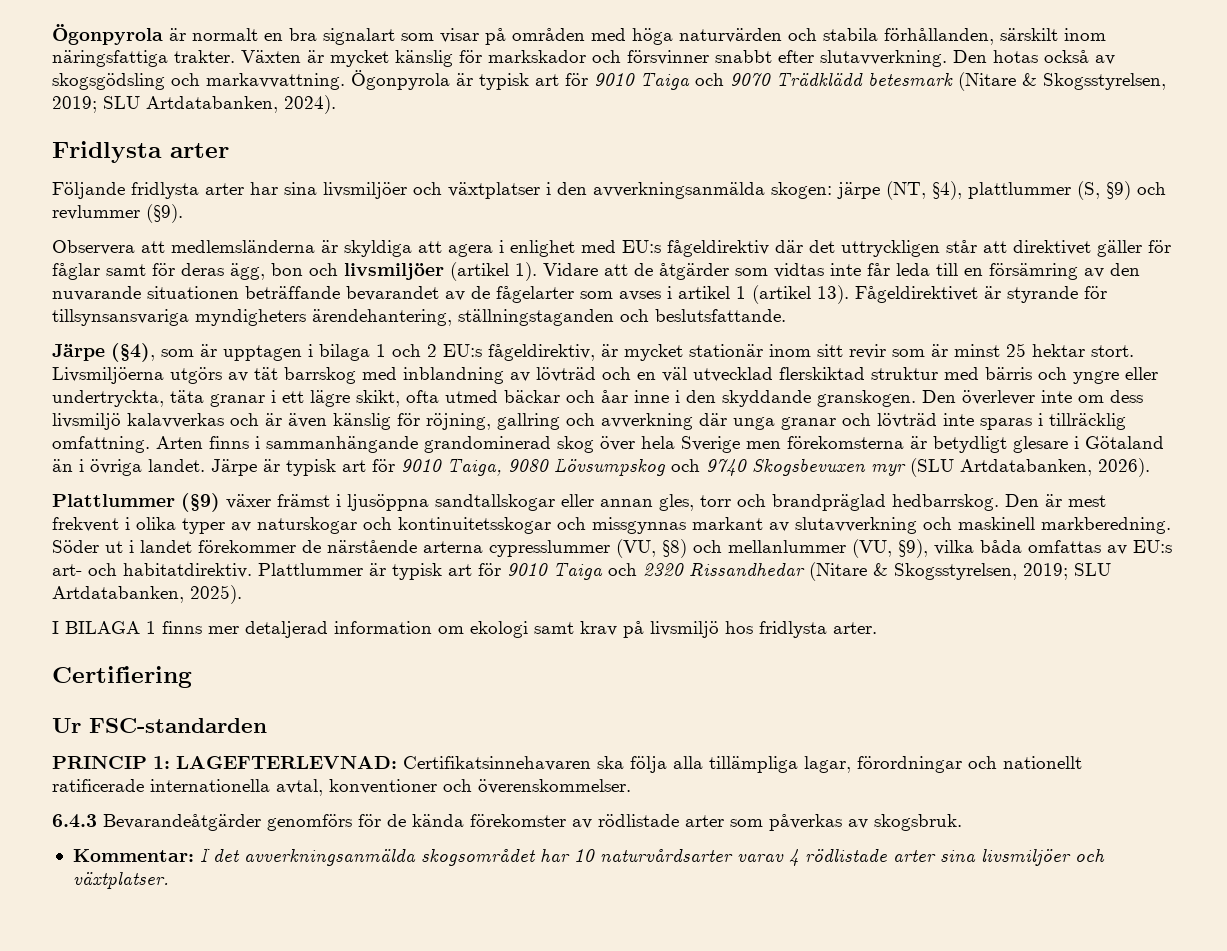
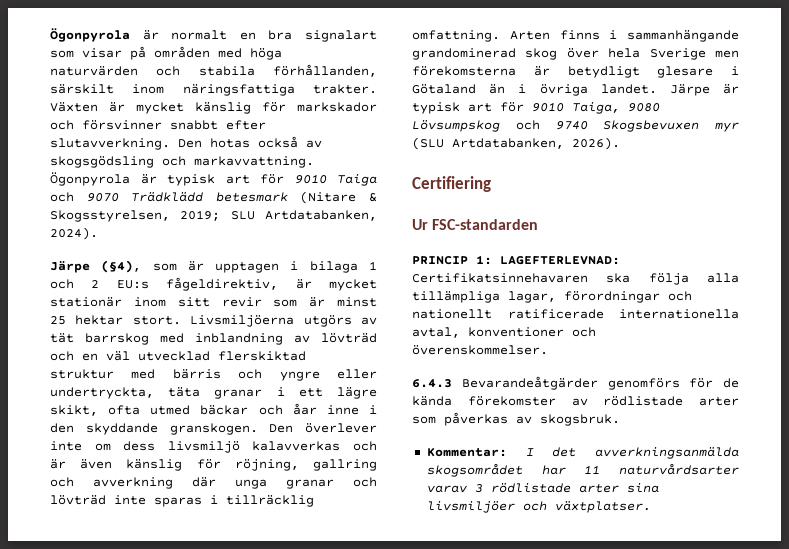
- Fridlysta arter
- Följande fridlysta arter har sina livsmiljöer och växtplatser i den avverkningsanmälda skogen: järpe (NT, §4), plattlummer (S, §9) och revlummer (§9).
- Observera att medlemsländerna är skyldiga att agera i enlighet med EU:s fågeldirektiv där det uttryckligen står att direktivet gäller för fåglar samt för deras ägg, bon och livsmiljöer (artikel 1). Vidare att de åtgärder som vidtas inte får leda till en försämring av den nuvarande situationen beträffande bevarandet av de fågelarter som avses i artikel 1 (artikel 13). Fågeldirektivet är styrande för tillsynsansvariga myndigheters ärendehantering, ställningstaganden och beslutsfattande.
- Plattlummer (§9) växer främst i ljusöppna sandtallskogar eller annan gles, torr och brandpräglad hedbarrskog. Den är mest frekvent i olika typer av naturskogar och kontinuitetsskogar och missgynnas markant av slutavverkning och maskinell markberedning. Söder ut i landet förekommer de närstående arterna cypresslummer (VU, §8) och mellanlummer (VU, §9), vilka båda omfattas av EU:s art- och habitatdirektiv. Plattlummer är typisk art för 9010 Taiga och 2320 Rissandhedar (Nitare & Skogsstyrelsen, 2019; SLU Artdatabanken, 2025).
- I BILAGA 1 finns mer detaljerad information om ekologi samt krav på livsmiljö hos fridlysta arter.
- Kommentar: I det avverkningsanmälda skogsområdet har 10 naturvårdsarter varav 4 rödlistade arter sina livsmiljöer och växtplatser.
+ Kommentar: I det avverkningsanmälda skogsområdet har 11 naturvårdsarter varav 3 rödlistade arter sina livsmiljöer och växtplatser.

